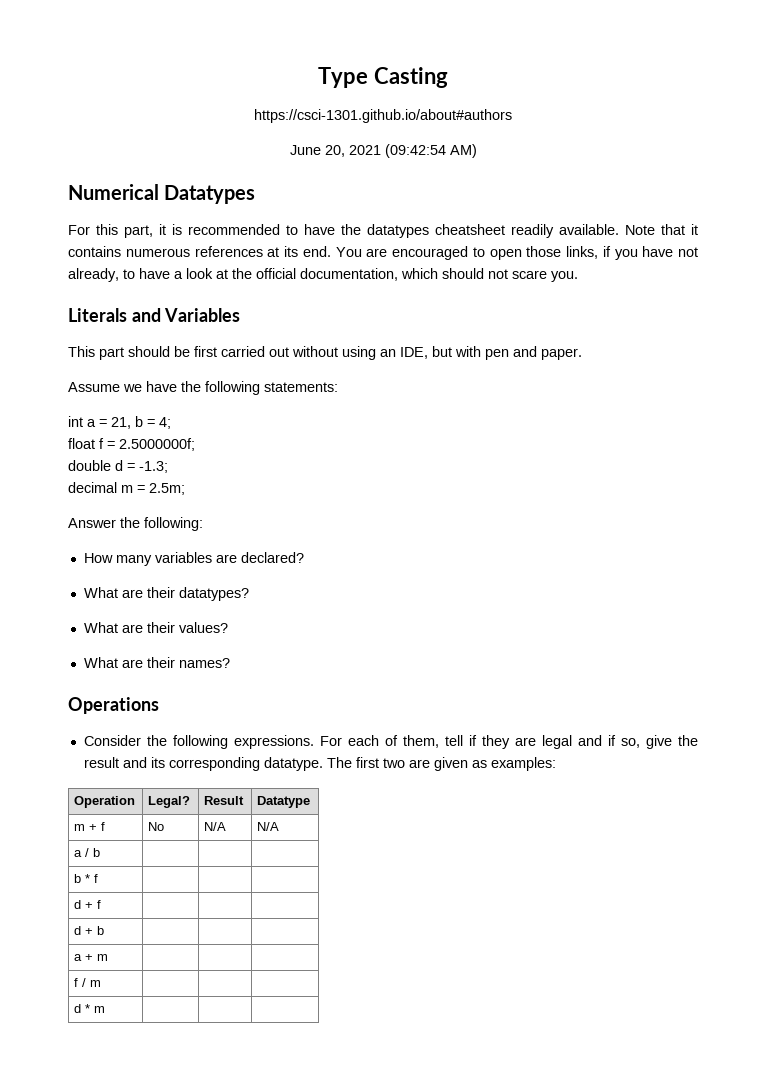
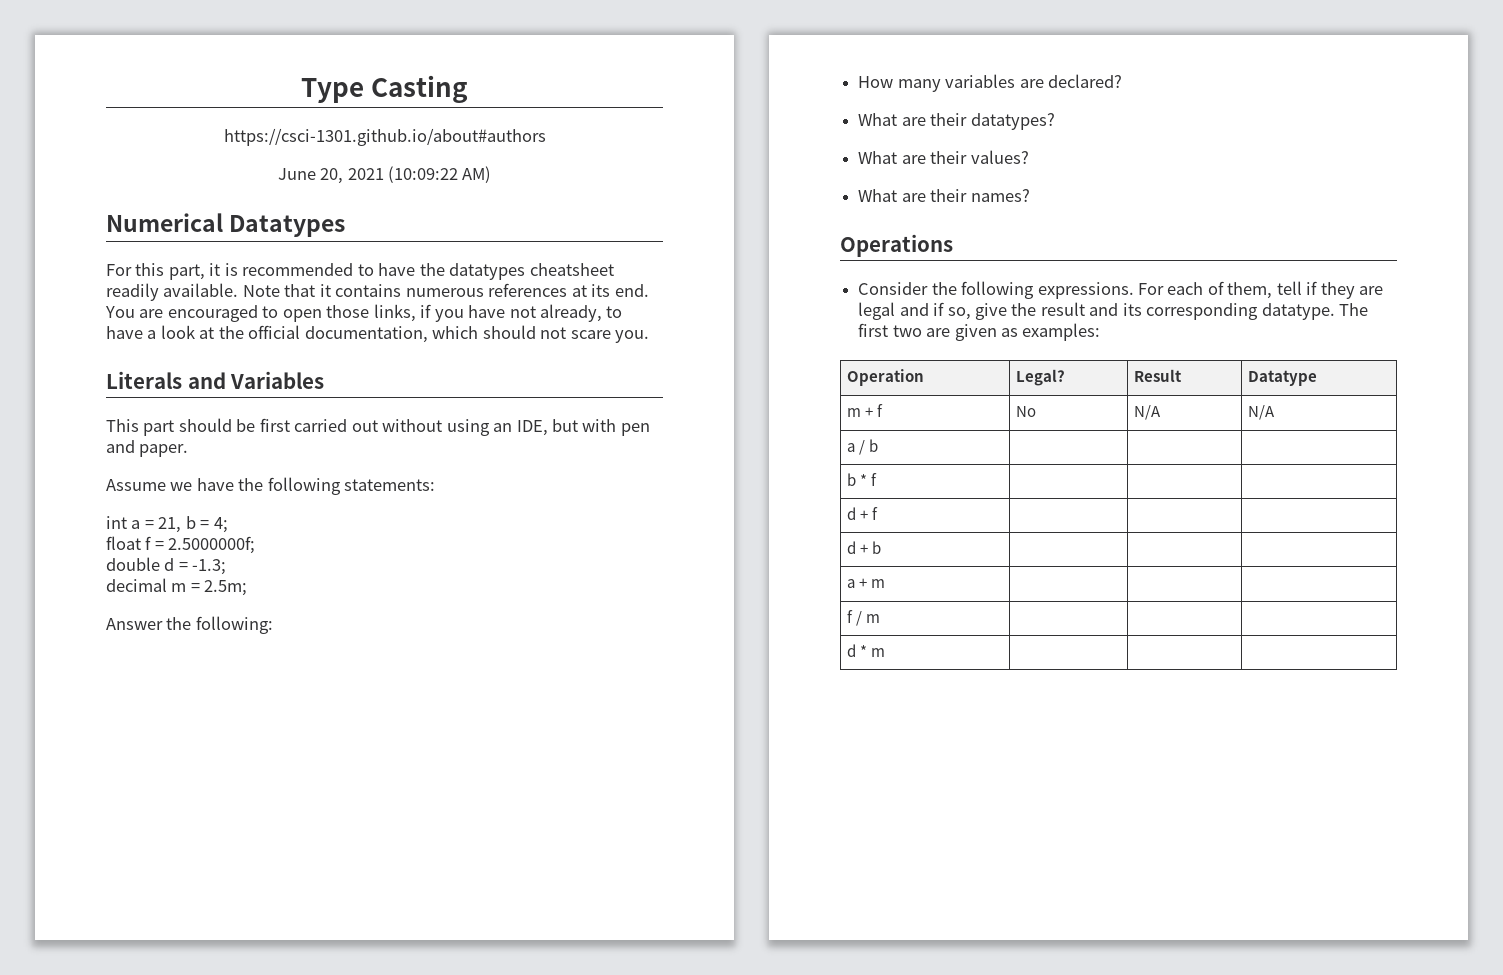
- June 20, 2021 (09:42:54 AM)
+ June 20, 2021 (10:09:22 AM)

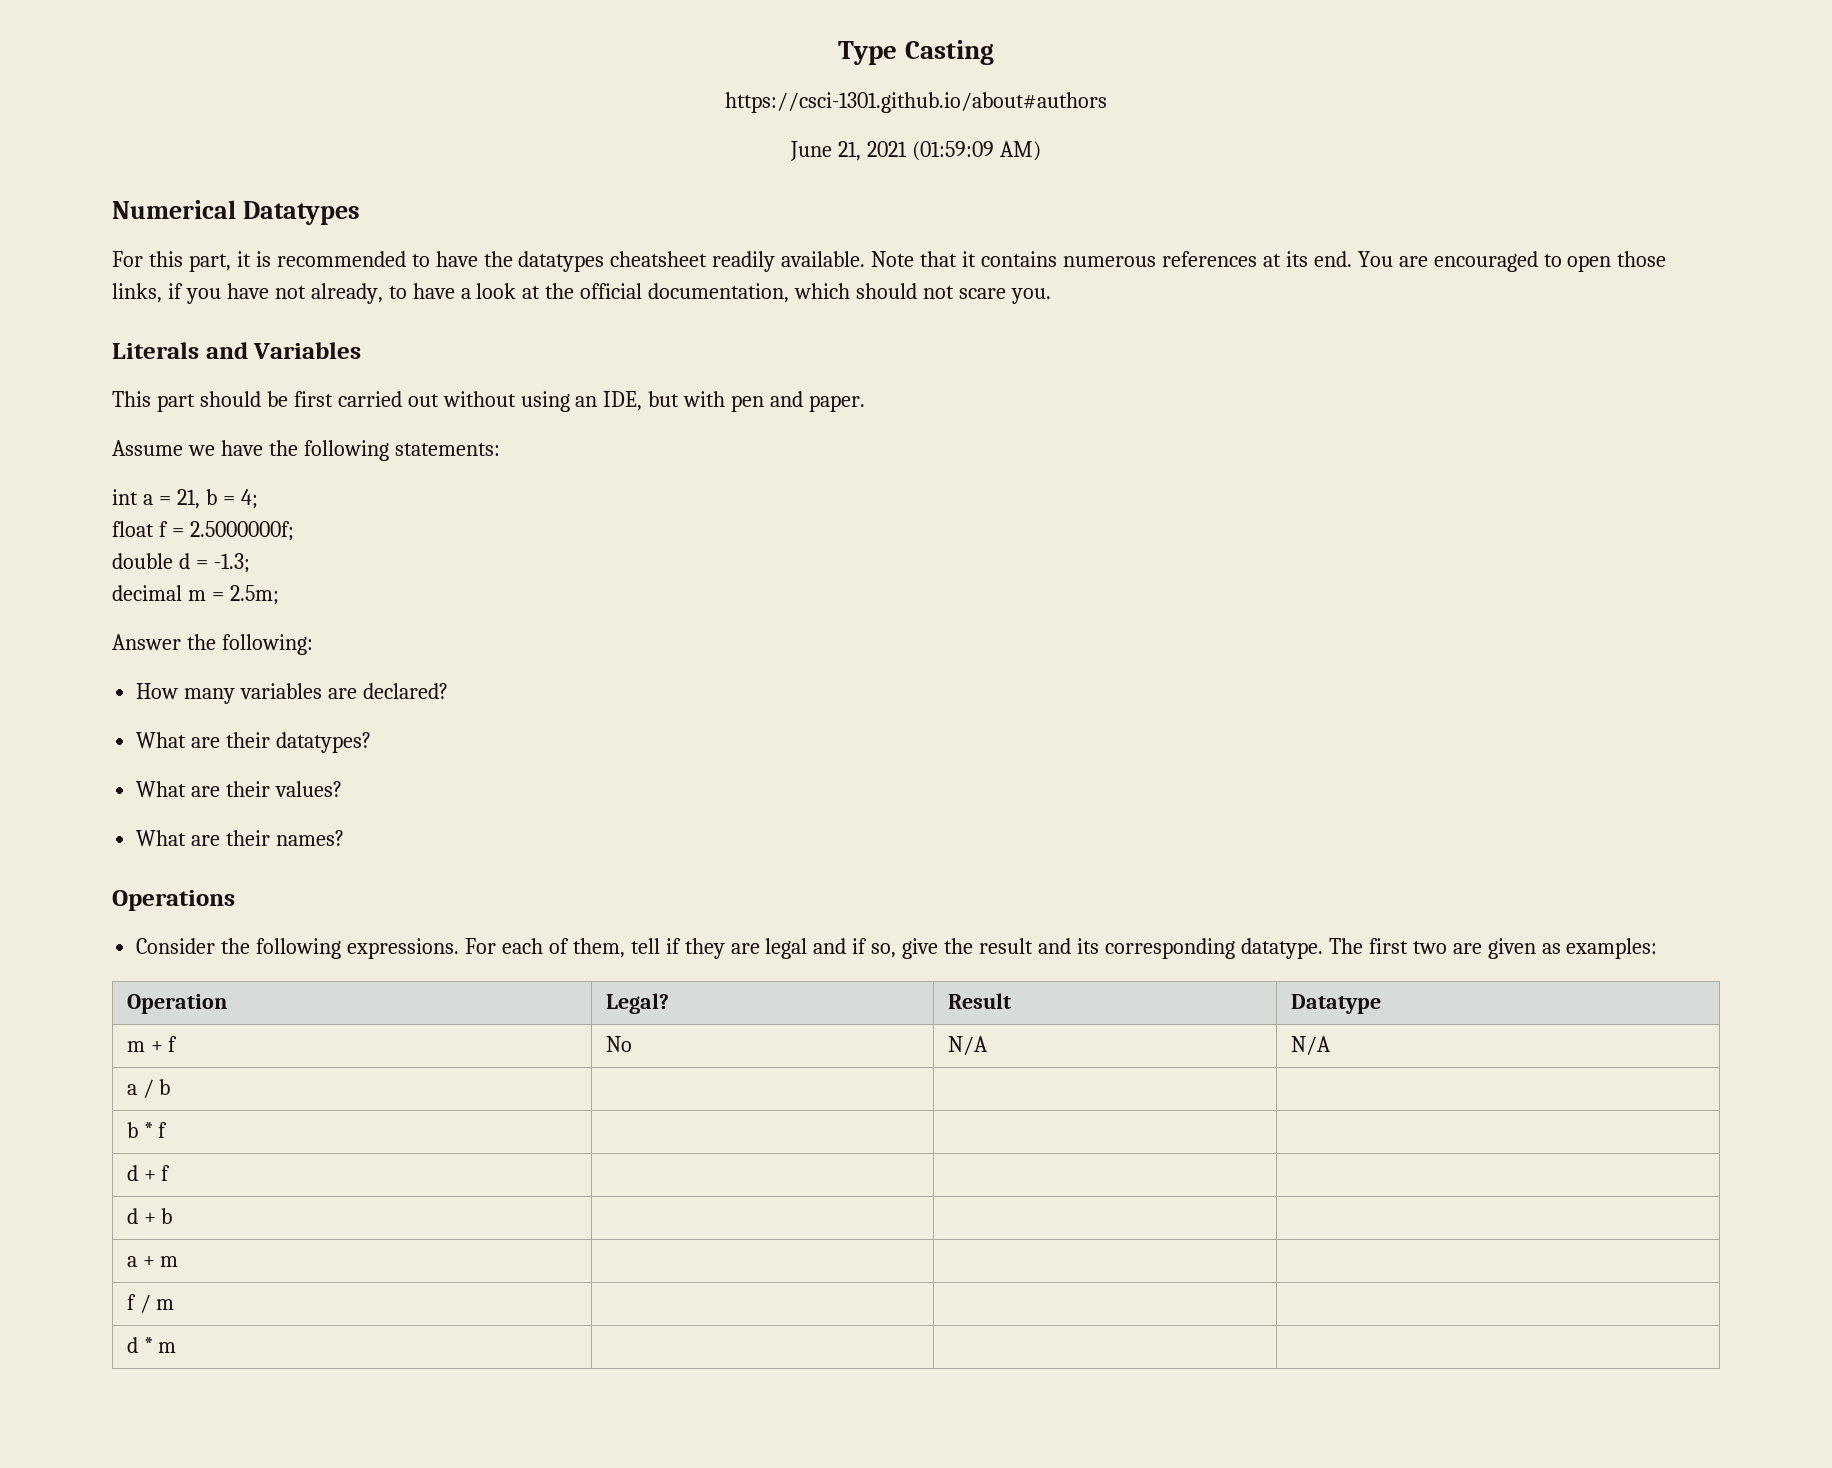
- June 20, 2021 (10:09:22 AM)
+ June 21, 2021 (01:59:09 AM)

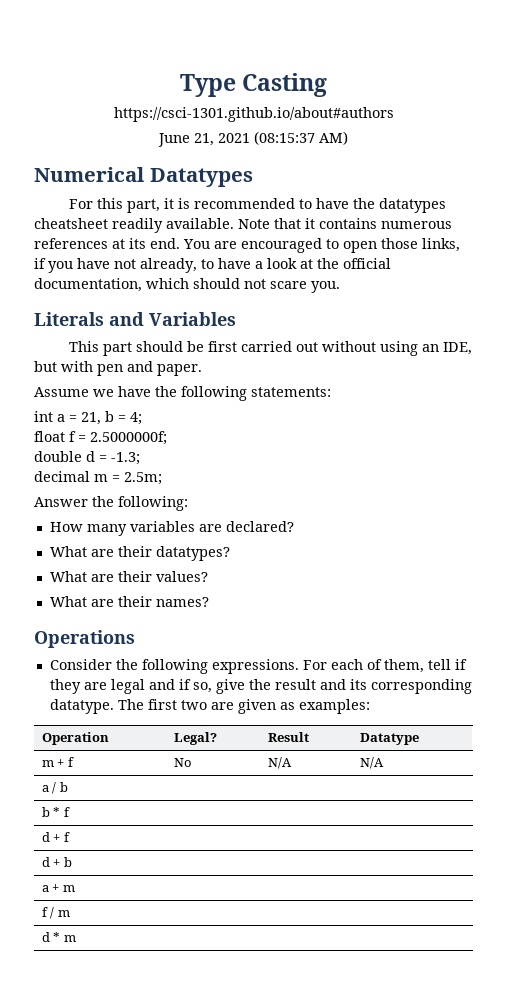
- June 21, 2021 (01:59:09 AM)
+ June 21, 2021 (08:15:37 AM)

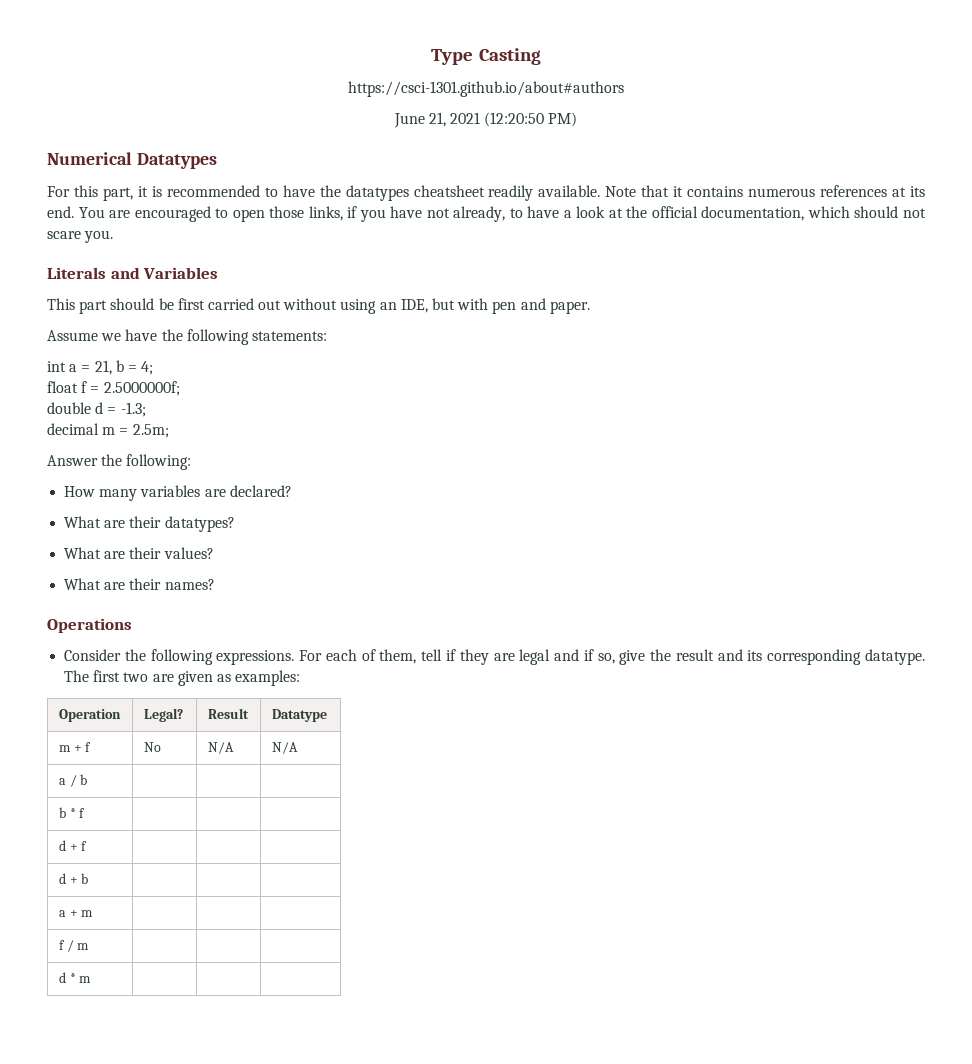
- June 21, 2021 (08:15:37 AM)
+ June 21, 2021 (12:20:50 PM)

